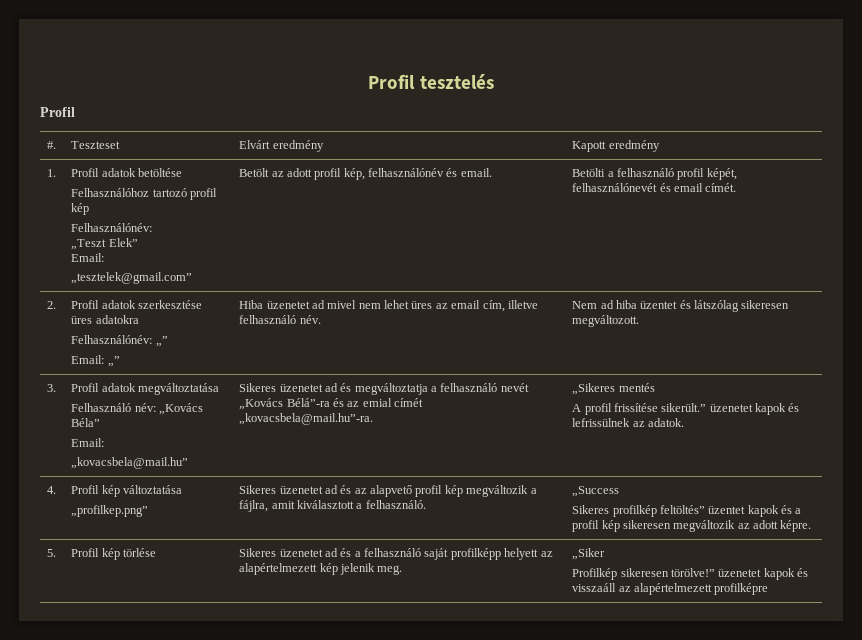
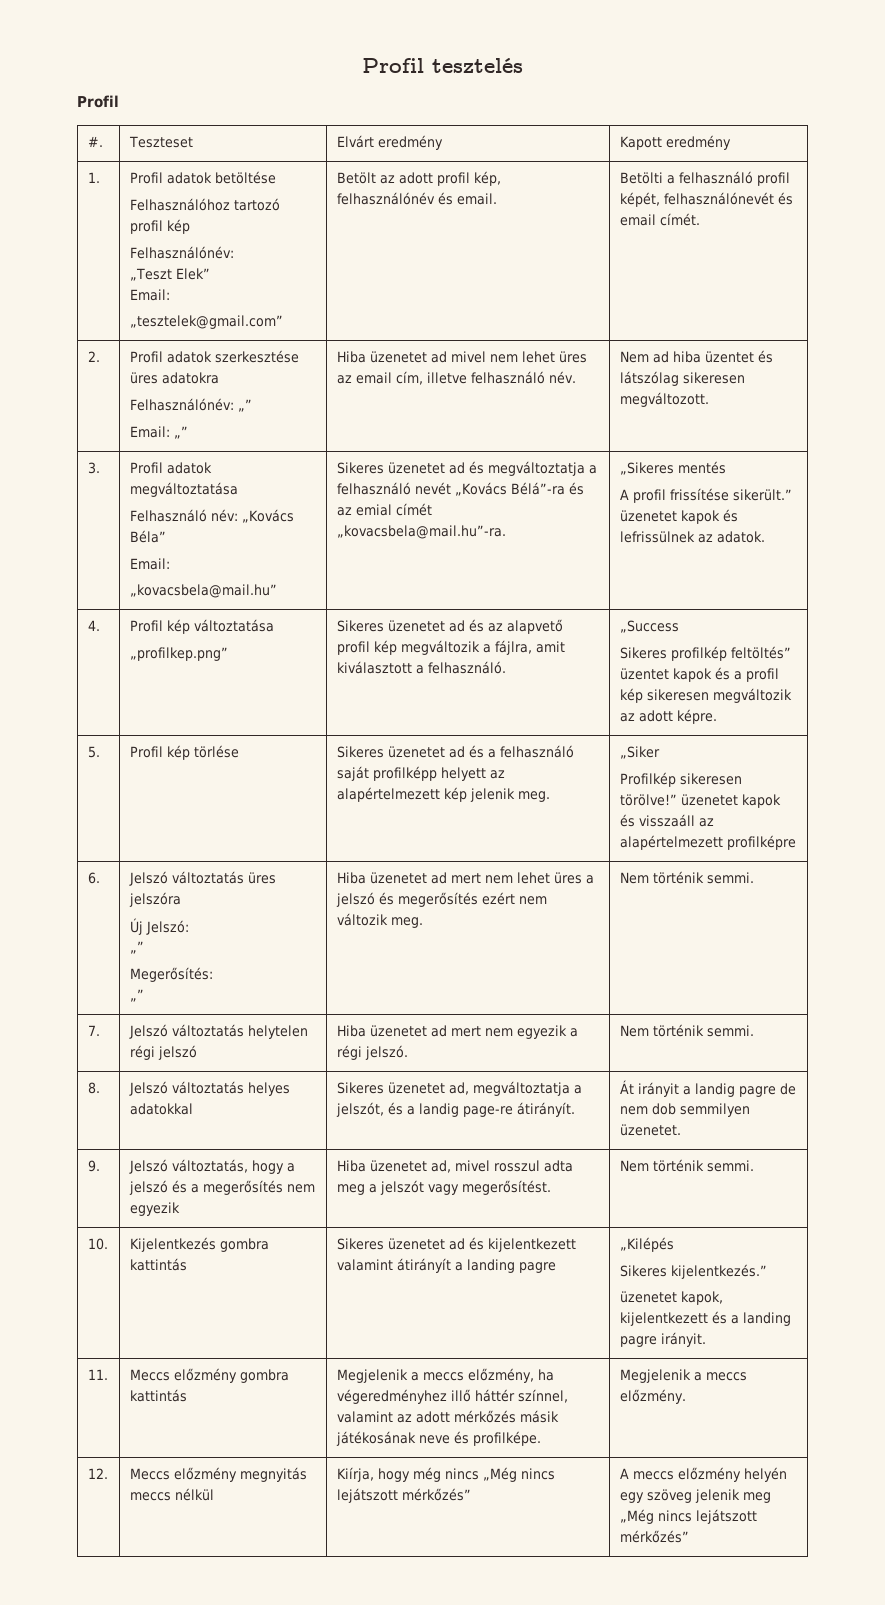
+ 6. | Jelszó változtatás üres jelszóra
+ Új Jelszó:
+ „”
+ Megerősítés:
+ „” | Hiba üzenetet ad mert nem lehet üres a jelszó és megerősítés ezért nem változik meg. | Nem történik semmi.
+ 7. | Jelszó változtatás helytelen régi jelszó | Hiba üzenetet ad mert nem egyezik a régi jelszó. | Nem történik semmi.
+ 8. | Jelszó változtatás helyes adatokkal | Sikeres üzenetet ad, megváltoztatja a jelszót, és a landig page-re átirányít. | Át irányit a landig pagre de nem dob semmilyen üzenetet.
+ 9. | Jelszó változtatás, hogy a jelszó és a megerősítés nem egyezik | Hiba üzenetet ad, mivel rosszul adta meg a jelszót vagy megerősítést. | Nem történik semmi.
+ 10. | Kijelentkezés gombra kattintás | Sikeres üzenetet ad és kijelentkezett valamint átirányít a landing pagre | „Kilépés
+ Sikeres kijelentkezés.”
+ üzenetet kapok, kijelentkezett és a landing pagre irányit.
+ 11. | Meccs előzmény gombra kattintás | Megjelenik a meccs előzmény, ha végeredményhez illő háttér színnel, valamint az adott mérkőzés másik játékosának neve és profilképe. | Megjelenik a meccs előzmény.
+ 12. | Meccs előzmény megnyitás meccs nélkül | Kiírja, hogy még nincs „Még nincs lejátszott mérkőzés” | A meccs előzmény helyén egy szöveg jelenik meg „Még nincs lejátszott mérkőzés”

